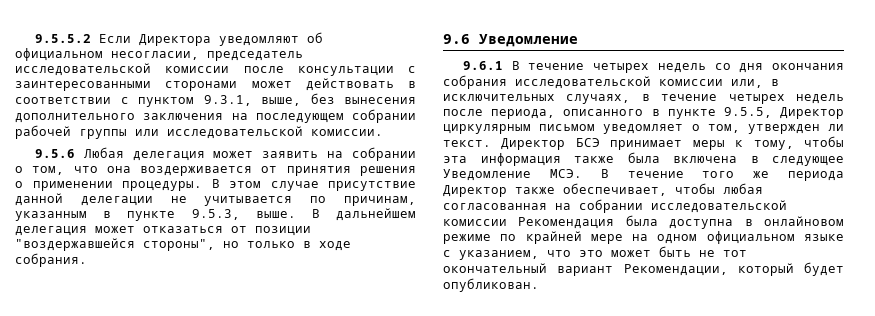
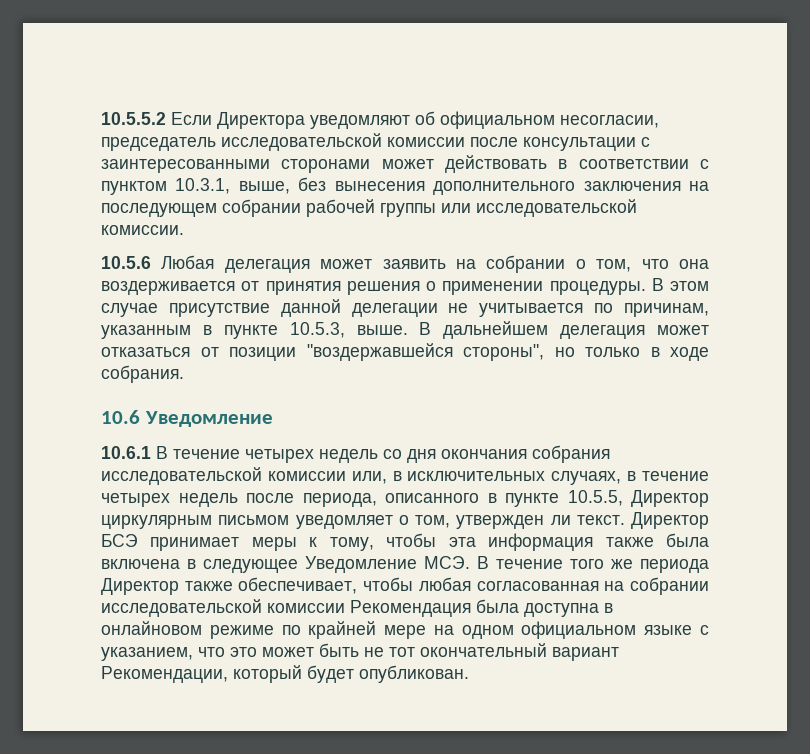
- 9.5.5.2 Если Директора уведомляют об официальном несогласии, председатель исследовательской комиссии после консультации с заинтересованными сторонами может действовать в соответствии с пунктом 9.3.1, выше, без вынесения дополнительного заключения на последующем собрании рабочей группы или исследовательской комиссии.
+ 10.5.5.2 Если Директора уведомляют об официальном несогласии, председатель исследовательской комиссии после консультации с заинтересованными сторонами может действовать в соответствии с пунктом 10.3.1, выше, без вынесения дополнительного заключения на последующем собрании рабочей группы или исследовательской комиссии.
- 9.5.6 Любая делегация может заявить на собрании о том, что она воздерживается от принятия решения о применении процедуры.
+ 10.5.6 Любая делегация может заявить на собрании о том, что она воздерживается от принятия решения о применении процедуры.
- В этом случае присутствие данной делегации не учитывается по причинам, указанным в пункте 9.5.3, выше.
+ В этом случае присутствие данной делегации не учитывается по причинам, указанным в пункте 10.5.3, выше.
- 9.6 Уведомление
+ 10.6 Уведомление
- 9.6.1 В течение четырех недель со дня окончания собрания исследовательской комиссии или, в исключительных случаях, в течение четырех недель после периода, описанного в пункте 9.5.5, Директор циркулярным письмом уведомляет о том, утвержден ли текст.
+ 10.6.1 В течение четырех недель со дня окончания собрания исследовательской комиссии или, в исключительных случаях, в течение четырех недель после периода, описанного в пункте 10.5.5, Директор циркулярным письмом уведомляет о том, утвержден ли текст.

